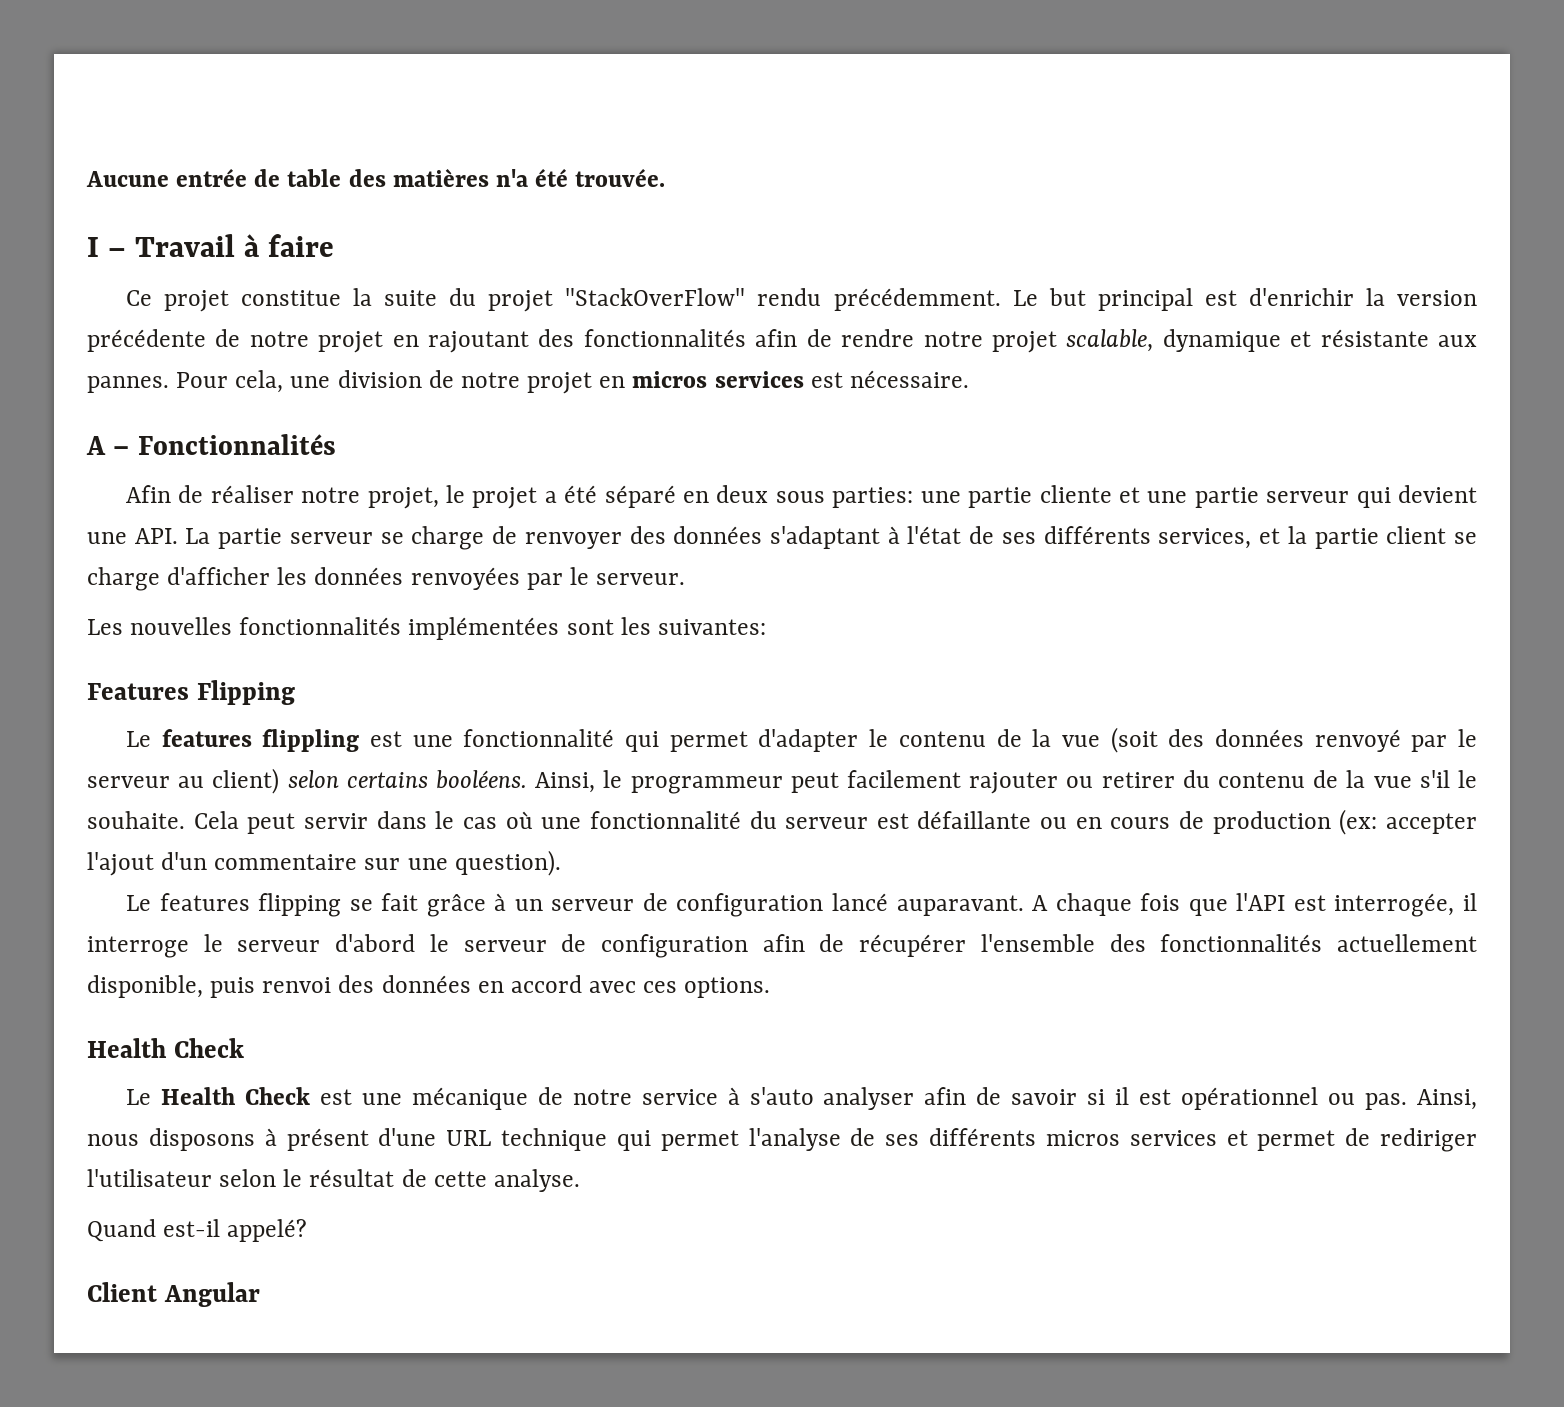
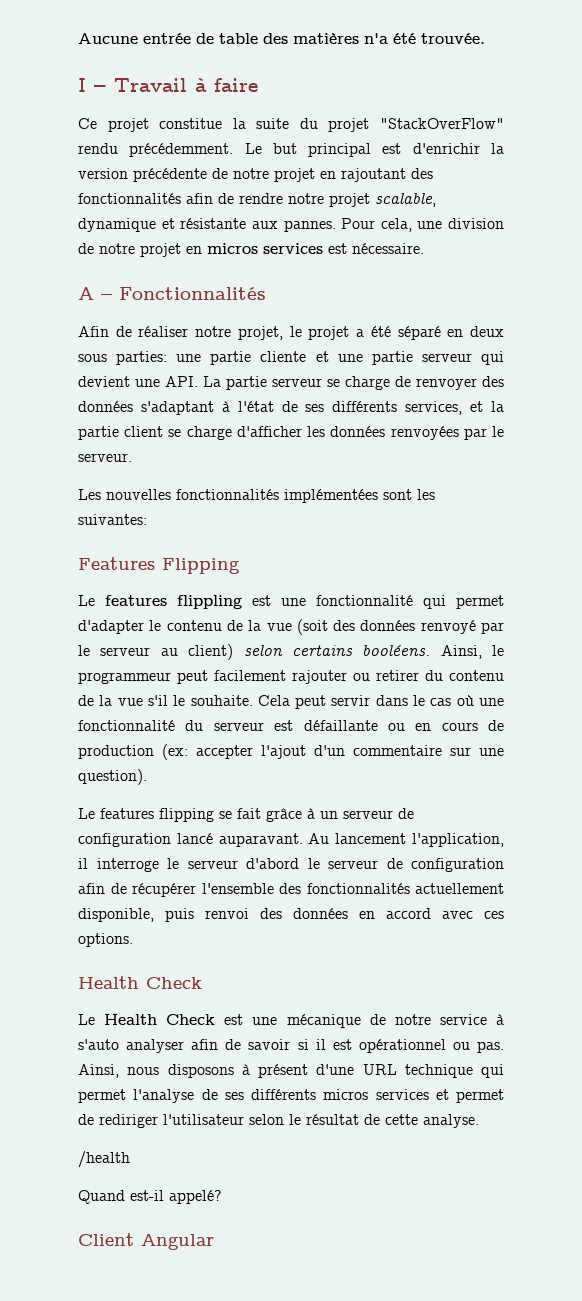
- A chaque fois que l'API est interrogée, il interroge le serveur d'abord le serveur de configuration afin de récupérer l'ensemble des fonctionnalités actuellement disponible, puis renvoi des données en accord avec ces options.
+ Au lancement l'application, il interroge le serveur d'abord le serveur de configuration afin de récupérer l'ensemble des fonctionnalités actuellement disponible, puis renvoi des données en accord avec ces options.
+ /health

